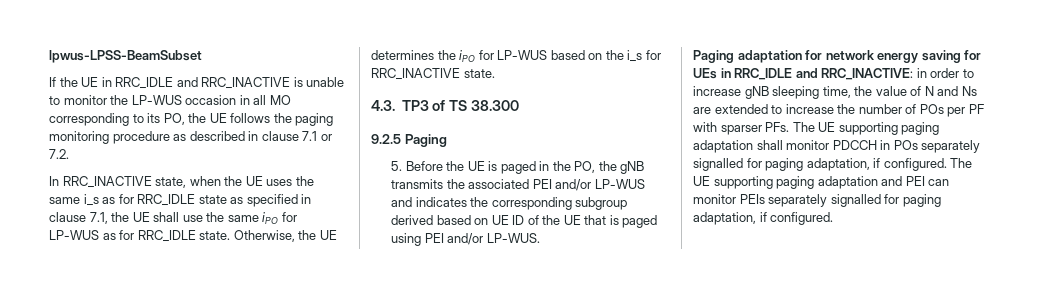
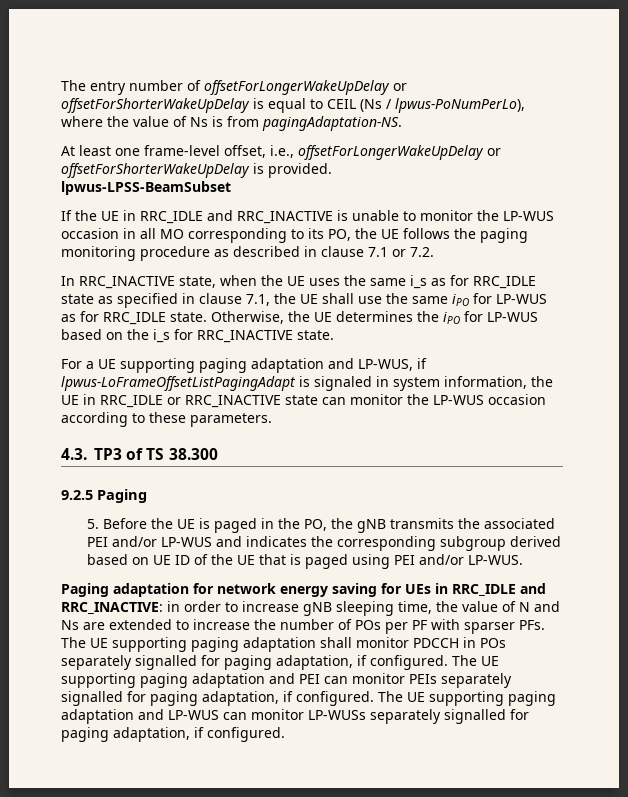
+ The entry number of offsetForLongerWakeUpDelay or offsetForShorterWakeUpDelay is equal to CEIL (Ns / lpwus-PoNumPerLo), where the value of Ns is from pagingAdaptation-NS.
+ At least one frame-level offset, i.e., offsetForLongerWakeUpDelay or offsetForShorterWakeUpDelay is provided.
+ For a UE supporting paging adaptation and LP-WUS, if lpwus-LoFrameOffsetListPagingAdapt is signaled in system information, the UE in RRC_IDLE or RRC_INACTIVE state can monitor the LP-WUS occasion according to these parameters.
+ The UE supporting paging adaptation and LP-WUS can monitor LP-WUSs separately signalled for paging adaptation, if configured.

